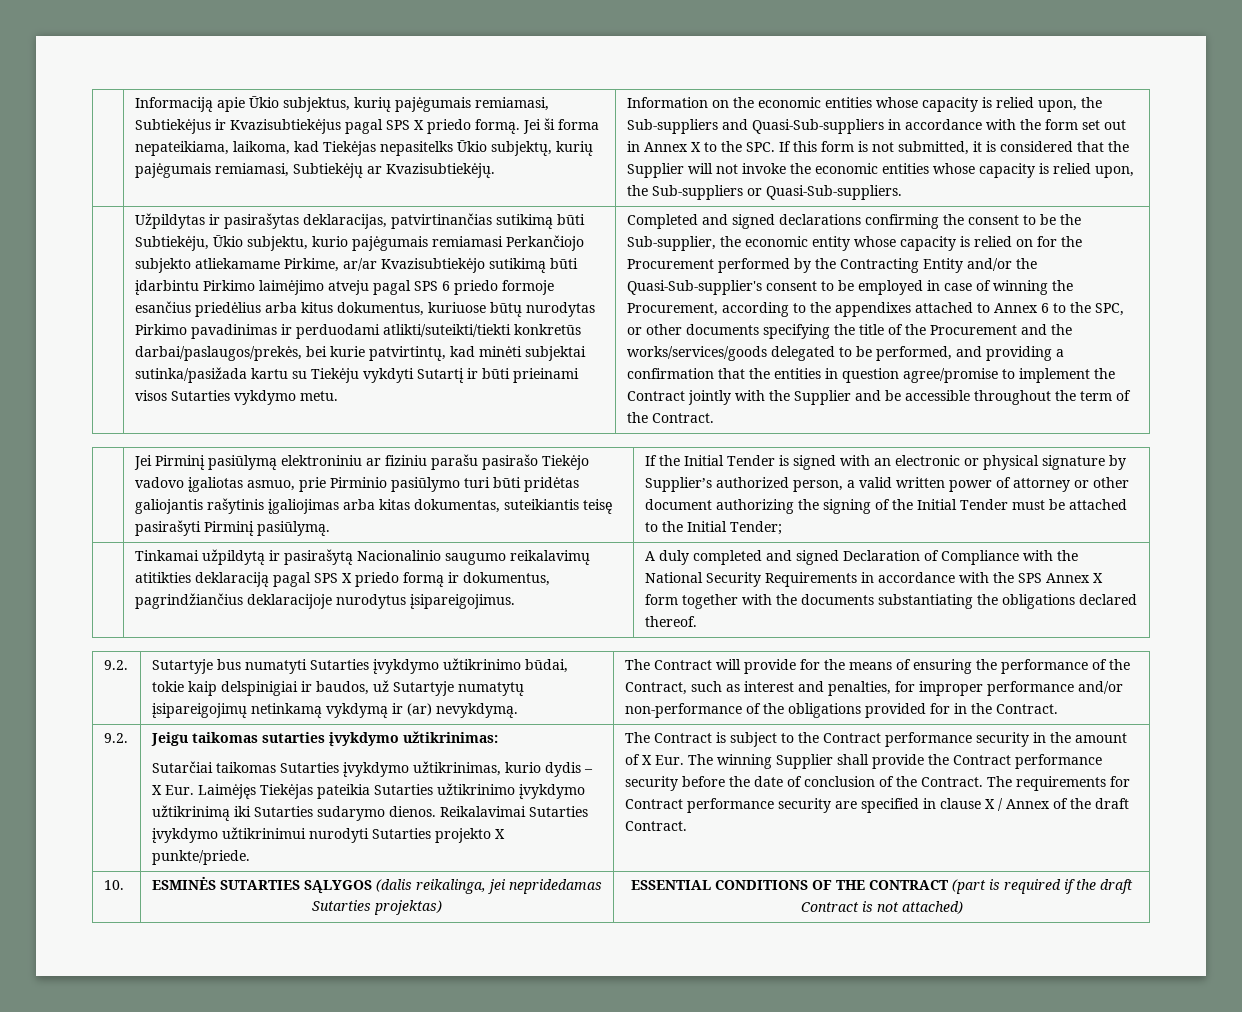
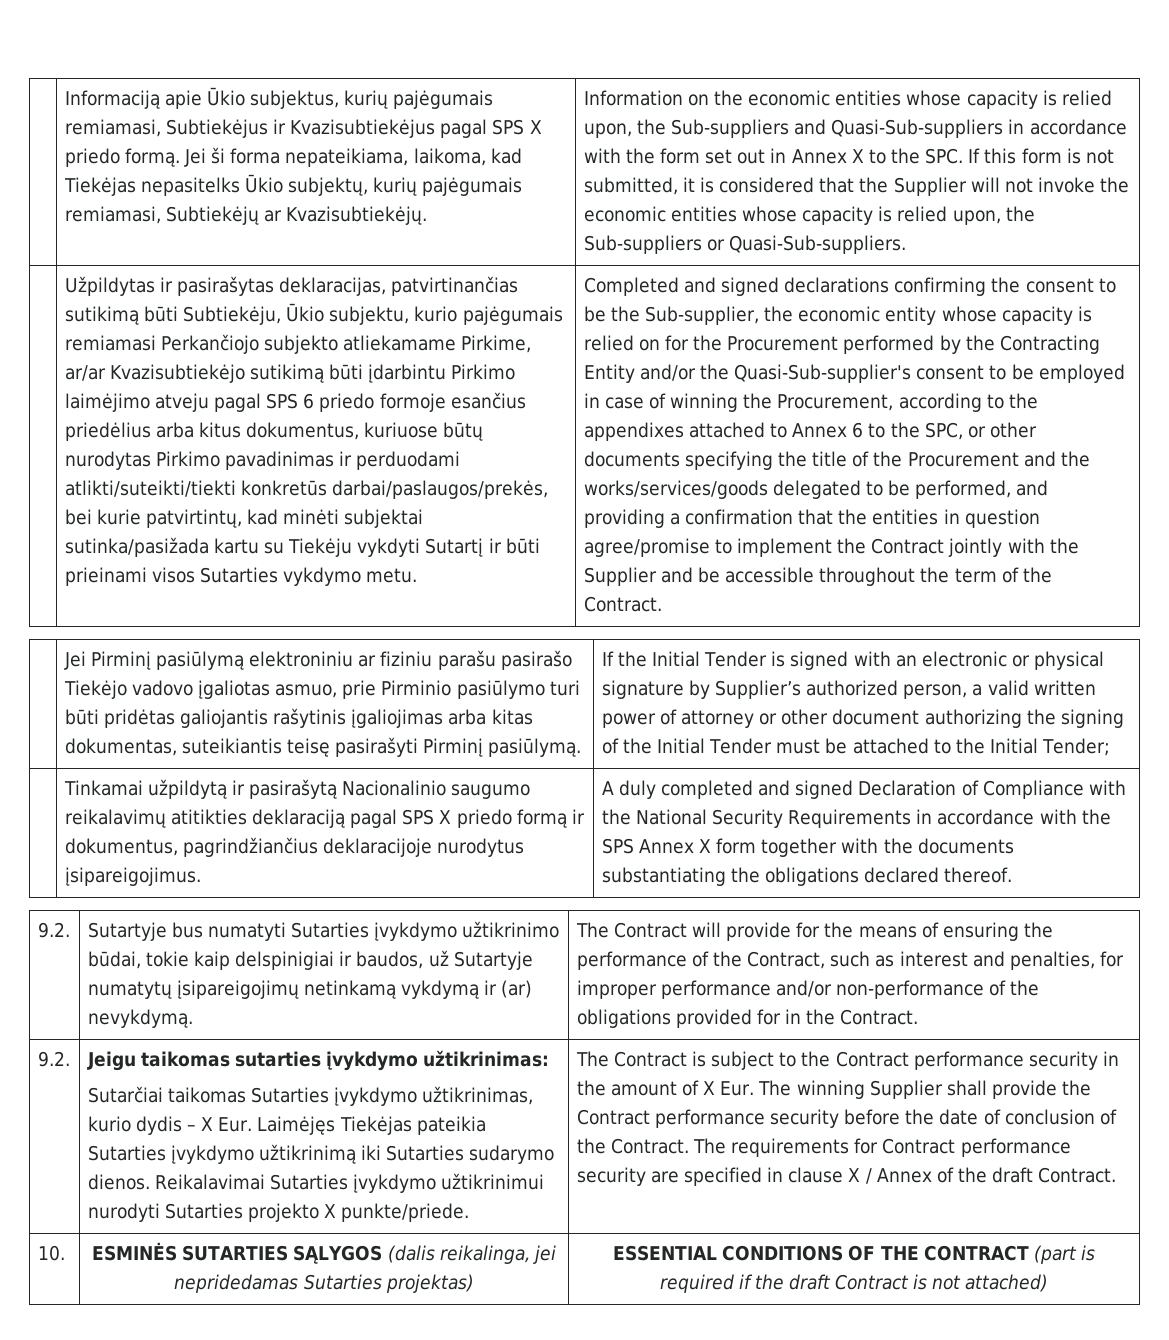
- Sutarčiai taikomas Sutarties įvykdymo užtikrinimas, kurio dydis – X Eur. Laimėjęs Tiekėjas pateikia Sutarties užtikrinimo įvykdymo užtikrinimą iki Sutarties sudarymo dienos.
+ Sutarčiai taikomas Sutarties įvykdymo užtikrinimas, kurio dydis – X Eur. Laimėjęs Tiekėjas pateikia Sutarties įvykdymo užtikrinimą iki Sutarties sudarymo dienos.

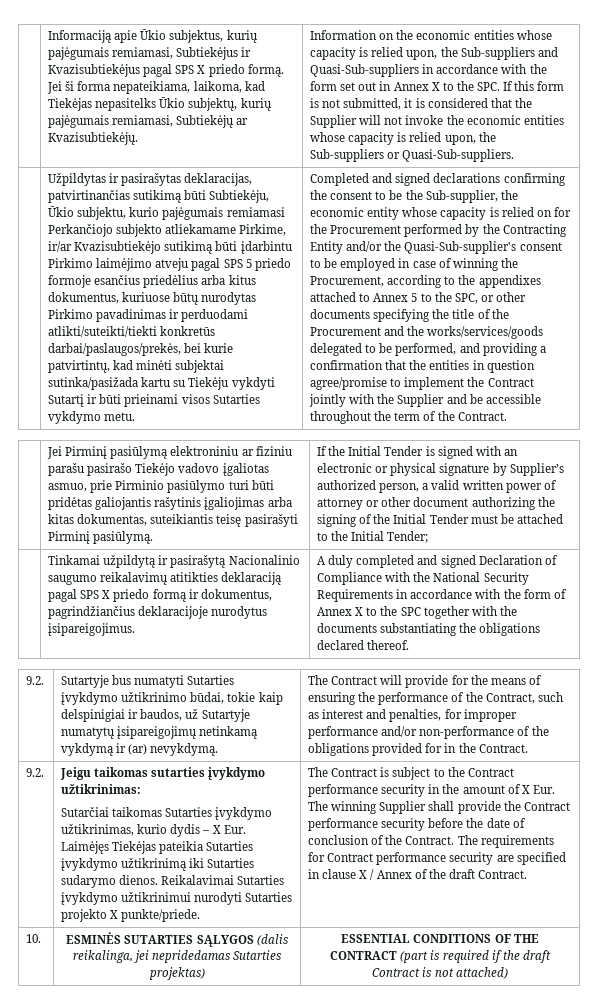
- Užpildytas ir pasirašytas deklaracijas, patvirtinančias sutikimą būti Subtiekėju, Ūkio subjektu, kurio pajėgumais remiamasi Perkančiojo subjekto atliekamame Pirkime, ar/ar Kvazisubtiekėjo sutikimą būti įdarbintu Pirkimo laimėjimo atveju pagal SPS 6 priedo formoje esančius priedėlius arba kitus dokumentus, kuriuose būtų nurodytas Pirkimo pavadinimas ir perduodami atlikti/suteikti/tiekti konkretūs darbai/paslaugos/prekės, bei kurie patvirtintų, kad minėti subjektai sutinka/pasižada kartu su Tiekėju vykdyti Sutartį ir būti prieinami visos Sutarties vykdymo metu.
+ Užpildytas ir pasirašytas deklaracijas, patvirtinančias sutikimą būti Subtiekėju, Ūkio subjektu, kurio pajėgumais remiamasi Perkančiojo subjekto atliekamame Pirkime, ir/ar Kvazisubtiekėjo sutikimą būti įdarbintu Pirkimo laimėjimo atveju pagal SPS 5 priedo formoje esančius priedėlius arba kitus dokumentus, kuriuose būtų nurodytas Pirkimo pavadinimas ir perduodami atlikti/suteikti/tiekti konkretūs darbai/paslaugos/prekės, bei kurie patvirtintų, kad minėti subjektai sutinka/pasižada kartu su Tiekėju vykdyti Sutartį ir būti prieinami visos Sutarties vykdymo metu.
- Completed and signed declarations confirming the consent to be the Sub-supplier, the economic entity whose capacity is relied on for the Procurement performed by the Contracting Entity and/or the Quasi-Sub-supplier's consent to be employed in case of winning the Procurement, according to the appendixes attached to Annex 6 to the SPC, or other documents specifying the title of the Procurement and the works/services/goods delegated to be performed, and providing a confirmation that the entities in question agree/promise to implement the Contract jointly with the Supplier and be accessible throughout the term of the Contract.
+ Completed and signed declarations confirming the consent to be the Sub-supplier, the economic entity whose capacity is relied on for the Procurement performed by the Contracting Entity and/or the Quasi-Sub-supplier's consent to be employed in case of winning the Procurement, according to the appendixes attached to Annex 5 to the SPC, or other documents specifying the title of the Procurement and the works/services/goods delegated to be performed, and providing a confirmation that the entities in question agree/promise to implement the Contract jointly with the Supplier and be accessible throughout the term of the Contract.
- A duly completed and signed Declaration of Compliance with the National Security Requirements in accordance with the SPS Annex X form together with the documents substantiating the obligations declared thereof.
+ A duly completed and signed Declaration of Compliance with the National Security Requirements in accordance with the form of Annex X to the SPC together with the documents substantiating the obligations declared thereof.

